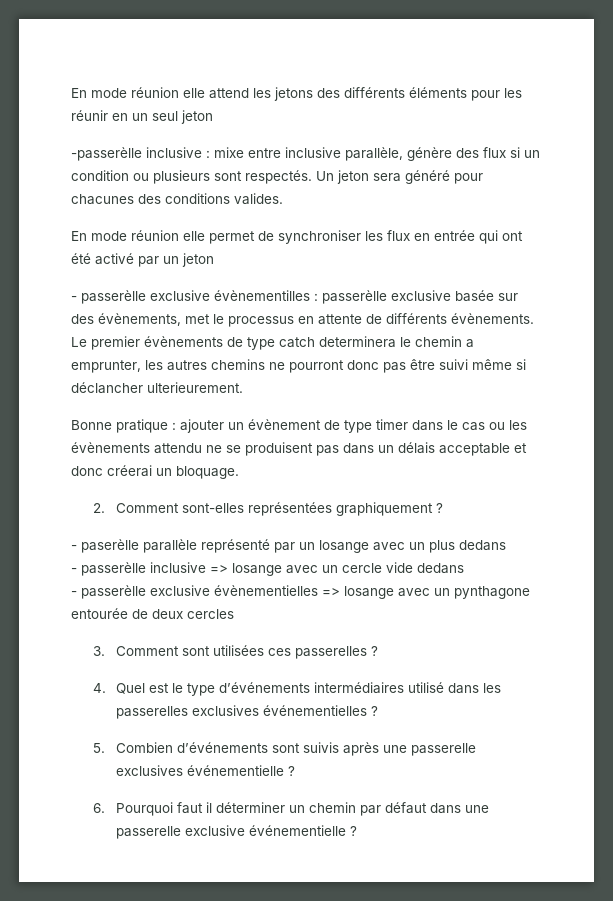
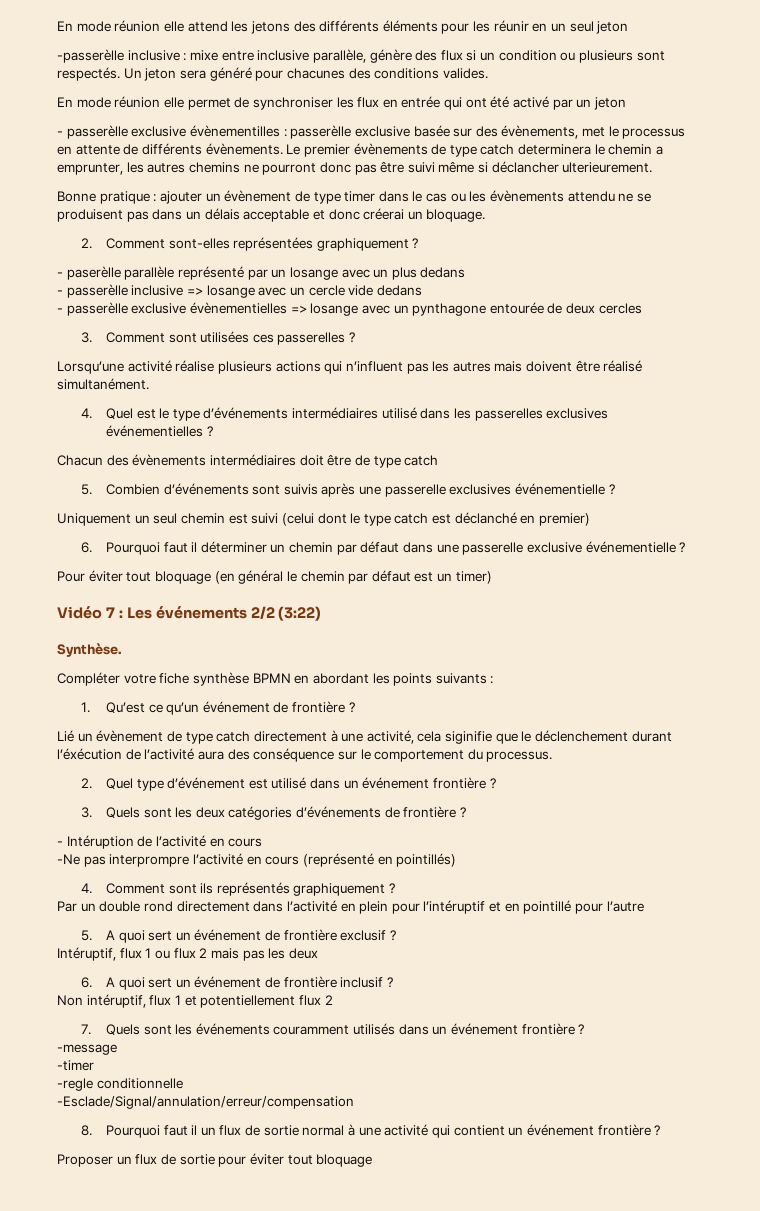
+ Lorsqu’une activité réalise plusieurs actions qui n’influent pas les autres mais doivent être réalisé simultanément.
+ Chacun des évènements intermédiaires doit être de type catch
+ Uniquement un seul chemin est suivi (celui dont le type catch est déclanché en premier)
+ Pour éviter tout bloquage (en général le chemin par défaut est un timer)
+ Vidéo 7 : Les événements 2/2 (3:22)
+ Synthèse.
+ Compléter votre fiche synthèse BPMN en abordant les points suivants :
+ 1. Qu’est ce qu’un événement de frontière ?
+ Lié un évènement de type catch directement à une activité, cela siginifie que le déclenchement durant l’éxécution de l’activité aura des conséquence sur le comportement du processus.
+ 2. Quel type d’événement est utilisé dans un événement frontière ?
+ 3. Quels sont les deux catégories d’événements de frontière ?
+ - Intéruption de l’activité en cours
+ -Ne pas interprompre l’activité en cours (représenté en pointillés)
+ 4. Comment sont ils représentés graphiquement ?
+ Par un double rond directement dans l’activité en plein pour l’intéruptif et en pointillé pour l’autre
+ 5. A quoi sert un événement de frontière exclusif ?
+ Intéruptif, flux 1 ou flux 2 mais pas les deux
+ 6. A quoi sert un événement de frontière inclusif ?
+ Non intéruptif, flux 1 et potentiellement flux 2
+ 7. Quels sont les événements couramment utilisés dans un événement frontière ?
+ -message
+ -timer
+ -regle conditionnelle
+ -Esclade/Signal/annulation/erreur/compensation
+ 8. Pourquoi faut il un flux de sortie normal à une activité qui contient un événement frontière ?
+ Proposer un flux de sortie pour éviter tout bloquage

